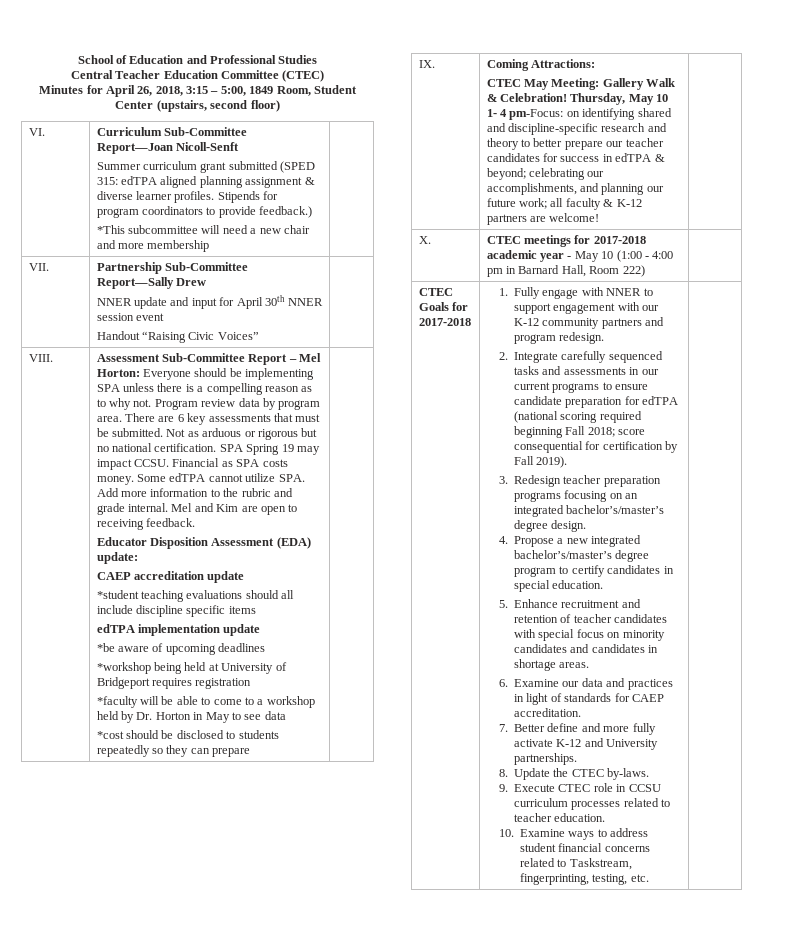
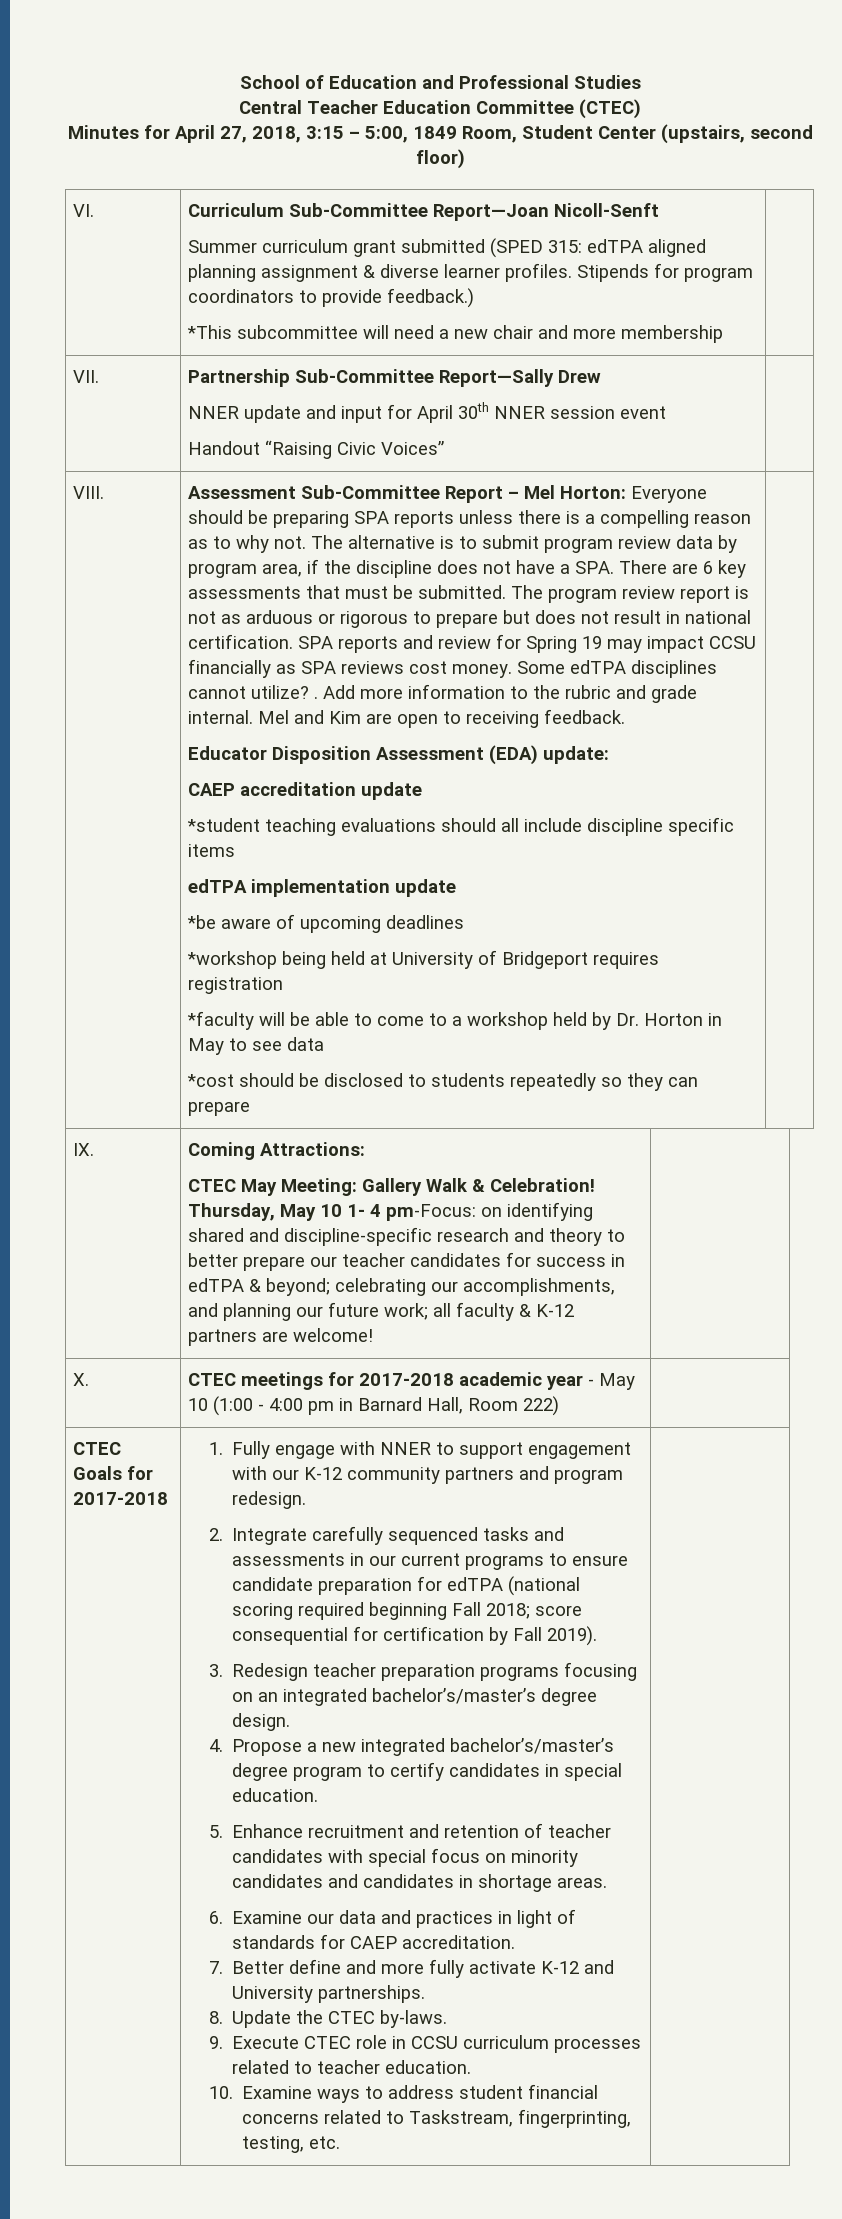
- Minutes for April 26, 2018, 3:15 – 5:00, 1849 Room, Student Center (upstairs, second floor)
+ Minutes for April 27, 2018, 3:15 – 5:00, 1849 Room, Student Center (upstairs, second floor)
- Assessment Sub-Committee Report – Mel Horton: Everyone should be implementing SPA unless there is a compelling reason as to why not.
+ Assessment Sub-Committee Report – Mel Horton: Everyone should be preparing SPA reports unless there is a compelling reason as to why not.
- Program review data by program area. There are 6 key assessments that must be submitted.
+ The alternative is to submit program review data by program area, if the discipline does not have a SPA. There are 6 key assessments that must be submitted.
- Not as arduous or rigorous but no national certification. SPA Spring 19 may impact CCSU. Financial as SPA costs money. Some edTPA cannot utilize SPA. Add more information to the rubric and grade internal.
+ The program review report is not as arduous or rigorous to prepare but does not result in national certification. SPA reports and review for Spring 19 may impact CCSU financially as SPA reviews cost money. Some edTPA disciplines cannot utilize? . Add more information to the rubric and grade internal.

